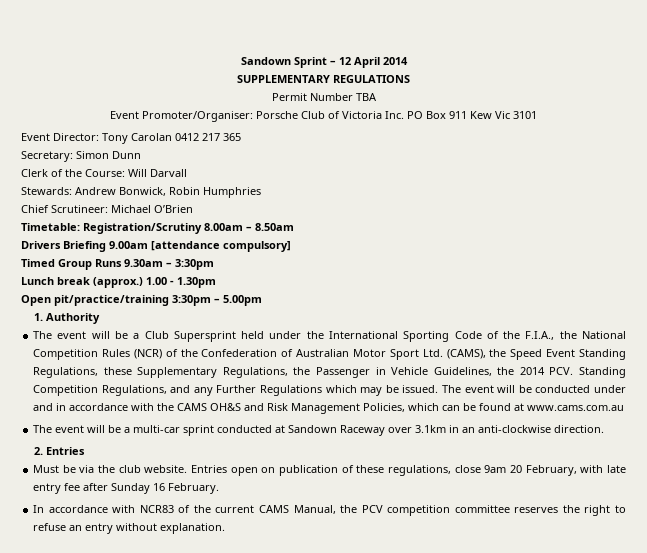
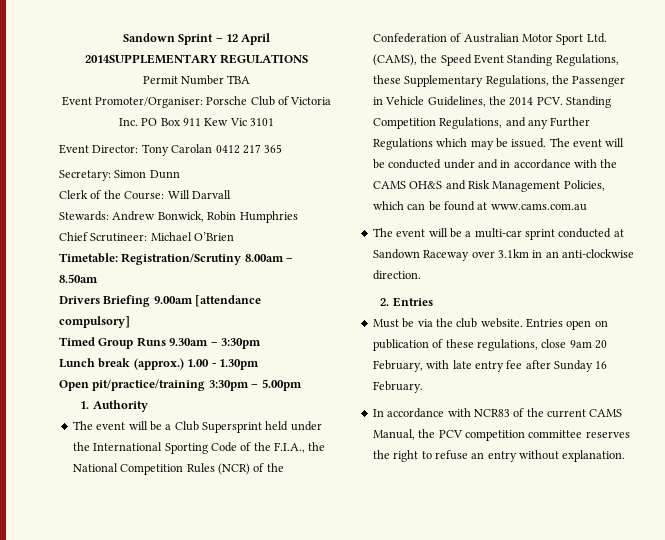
- Sandown Sprint – 12 April 2014
- SUPPLEMENTARY REGULATIONS
+ Sandown Sprint – 12 April 2014SUPPLEMENTARY REGULATIONS

